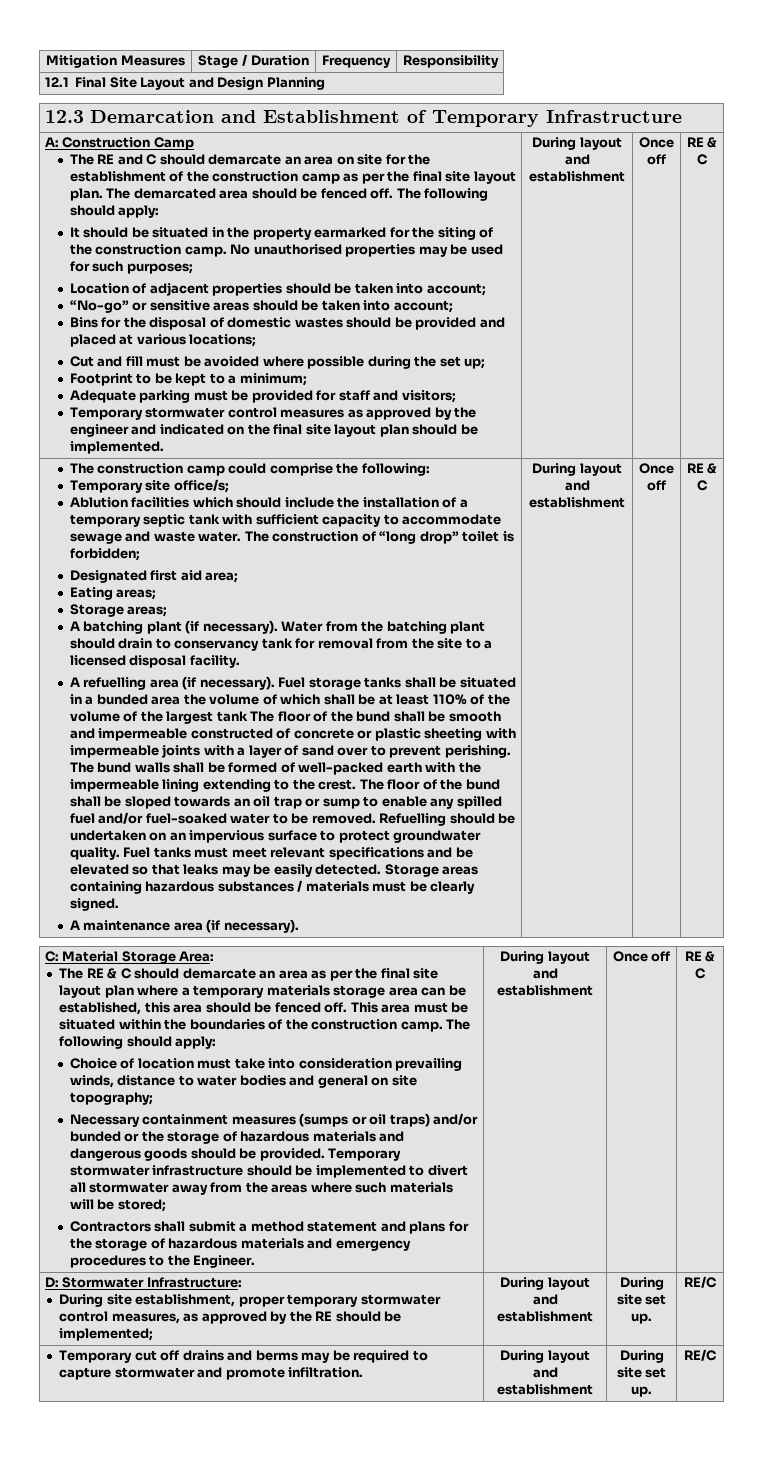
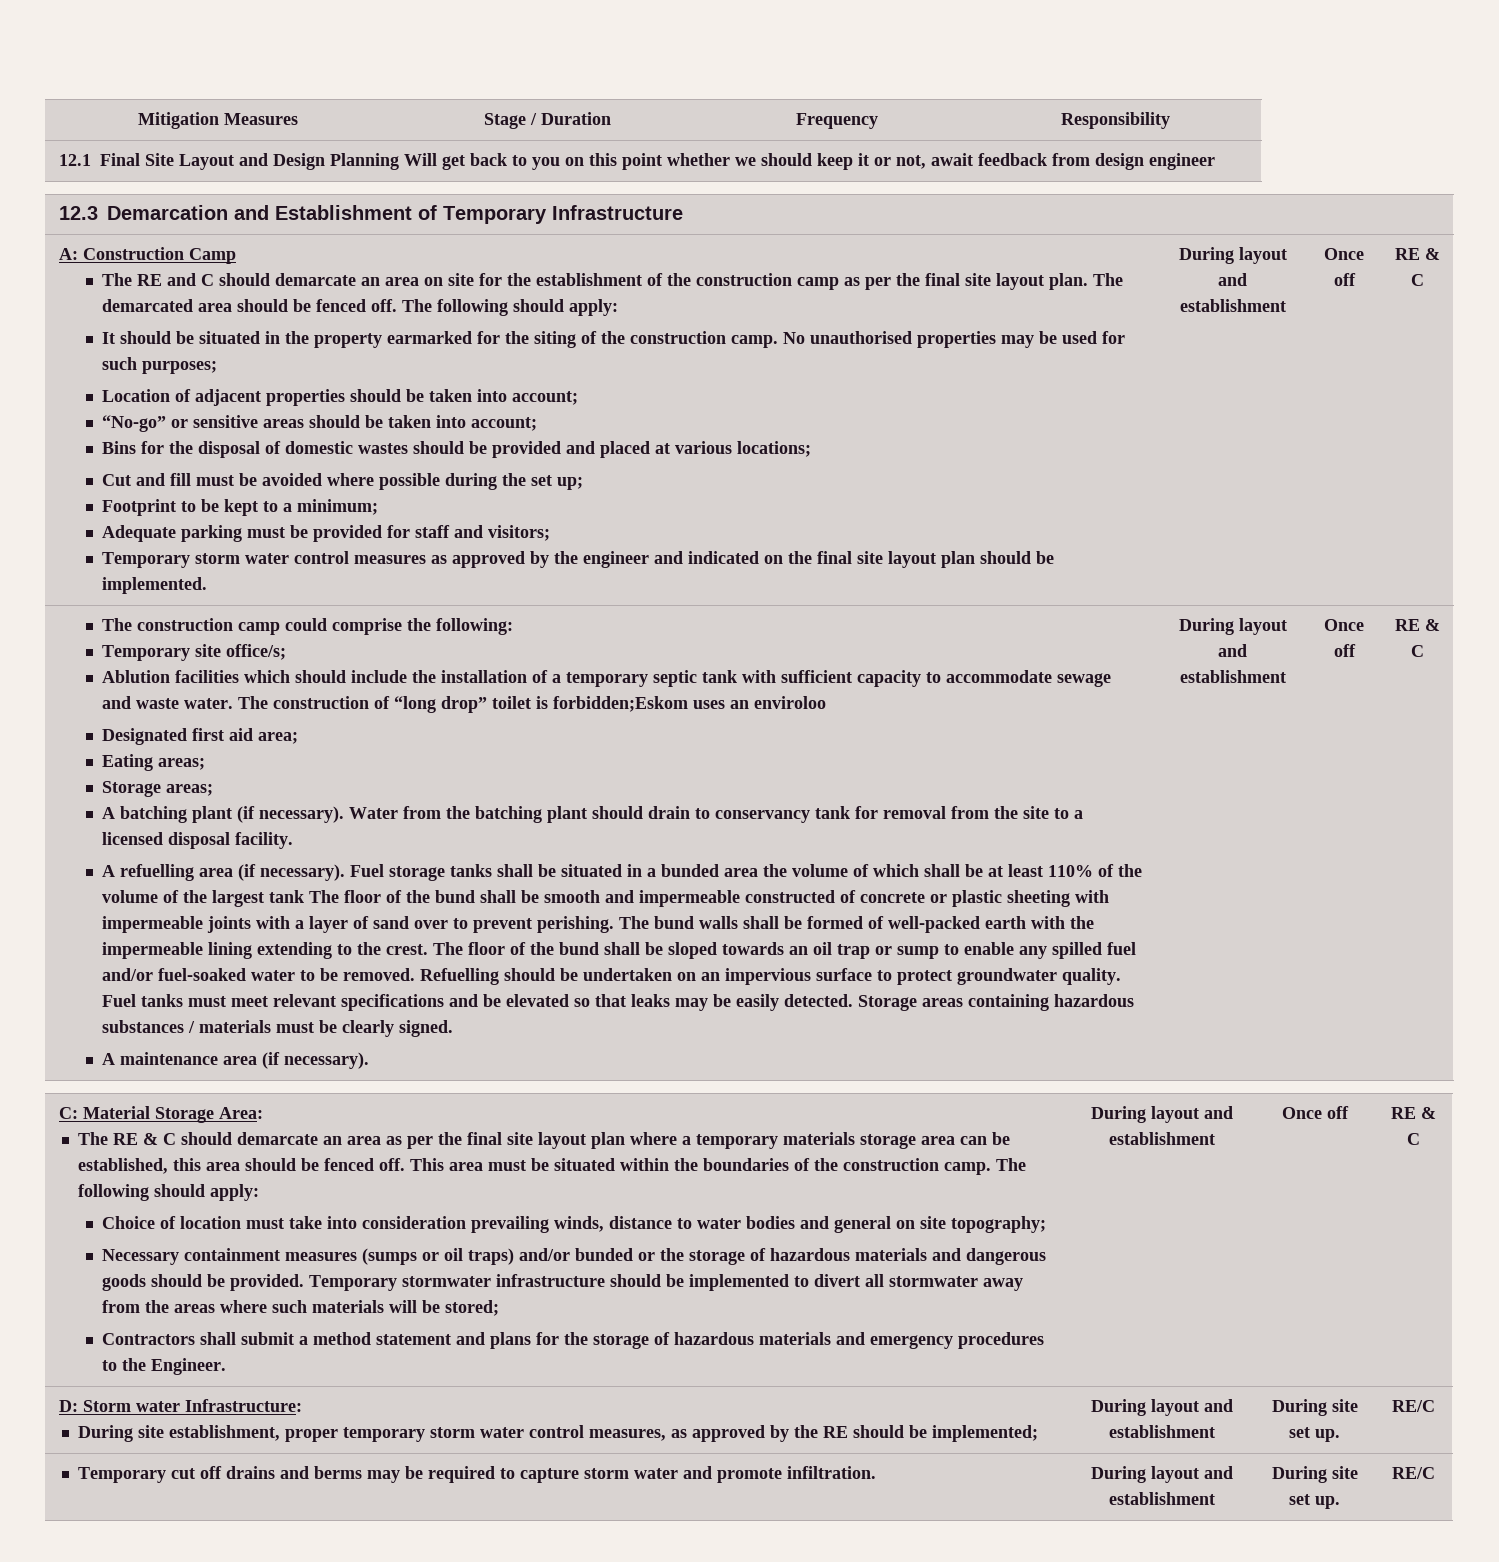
- 12.1 Final Site Layout and Design Planning
+ 12.1 Final Site Layout and Design Planning Will get back to you on this point whether we should keep it or not, await feedback from design engineer
- Temporary stormwater control measures as approved by the engineer and indicated on the final site layout plan should be implemented.
+ Temporary storm water control measures as approved by the engineer and indicated on the final site layout plan should be implemented.
- The construction of “long drop” toilet is forbidden;
+ The construction of “long drop” toilet is forbidden;Eskom uses an enviroloo
- D: Stormwater Infrastructure:
- During site establishment, proper temporary stormwater control measures, as approved by the RE should be implemented; | During layout and establishment | During site set up. | RE/C
+ D: Storm water Infrastructure:
+ During site establishment, proper temporary storm water control measures, as approved by the RE should be implemented; | During layout and establishment | During site set up. | RE/C
- Temporary cut off drains and berms may be required to capture stormwater and promote infiltration. | During layout and establishment | During site set up. | RE/C
+ Temporary cut off drains and berms may be required to capture storm water and promote infiltration. | During layout and establishment | During site set up. | RE/C

